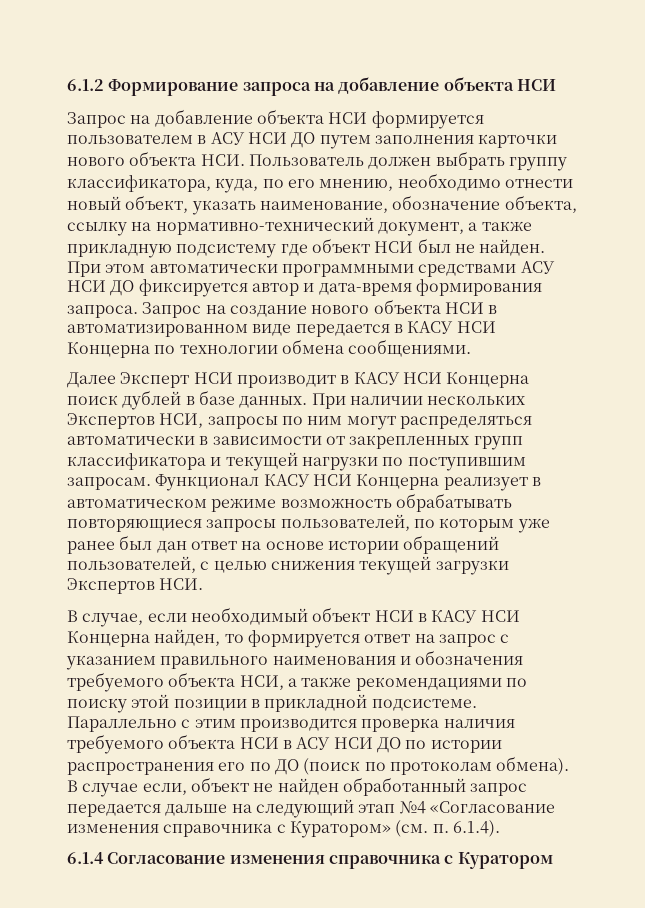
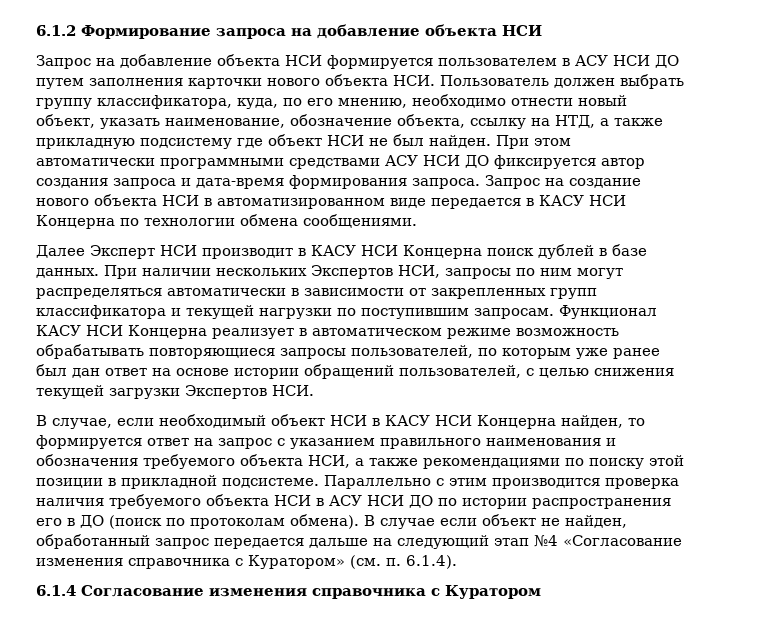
- Запрос на добавление объекта НСИ формируется пользователем в АСУ НСИ ДО путем заполнения карточки нового объекта НСИ. Пользователь должен выбрать группу классификатора, куда, по его мнению, необходимо отнести новый объект, указать наименование, обозначение объекта, ссылку на нормативно-технический документ, а также прикладную подсистему где объект НСИ был не найден.
+ Запрос на добавление объекта НСИ формируется пользователем в АСУ НСИ ДО путем заполнения карточки нового объекта НСИ. Пользователь должен выбрать группу классификатора, куда, по его мнению, необходимо отнести новый объект, указать наименование, обозначение объекта, ссылку на НТД, а также прикладную подсистему где объект НСИ не был найден.
- При этом автоматически программными средствами АСУ НСИ ДО фиксируется автор и дата-время формирования запроса.
+ При этом автоматически программными средствами АСУ НСИ ДО фиксируется автор создания запроса и дата-время формирования запроса.
- Параллельно с этим производится проверка наличия требуемого объекта НСИ в АСУ НСИ ДО по истории распространения его по ДО (поиск по протоколам обмена).
+ Параллельно с этим производится проверка наличия требуемого объекта НСИ в АСУ НСИ ДО по истории распространения его в ДО (поиск по протоколам обмена).
- В случае если, объект не найден обработанный запрос передается дальше на следующий этап №4 «Согласование изменения справочника с Куратором» (см. п. 6.1.4).
+ В случае если объект не найден, обработанный запрос передается дальше на следующий этап №4 «Согласование изменения справочника с Куратором» (см. п. 6.1.4).

